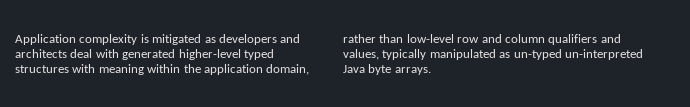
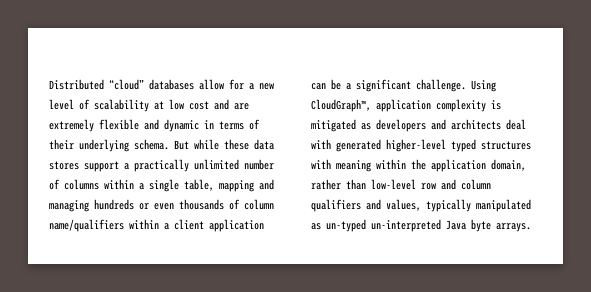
- Application complexity is mitigated as developers and architects deal with generated higher-level typed structures with meaning within the application domain, rather than low-level row and column qualifiers and values, typically manipulated as un-typed un-interpreted Java byte arrays.
+ Distributed “cloud” databases allow for a new level of scalability at low cost and are extremely flexible and dynamic in terms of their underlying schema. But while these data stores support a practically unlimited number of columns within a single table, mapping and managing hundreds or even thousands of column name/qualifiers within a client application can be a significant challenge. Using CloudGraph™, application complexity is mitigated as developers and architects deal with generated higher-level typed structures with meaning within the application domain, rather than low-level row and column qualifiers and values, typically manipulated as un-typed un-interpreted Java byte arrays.

